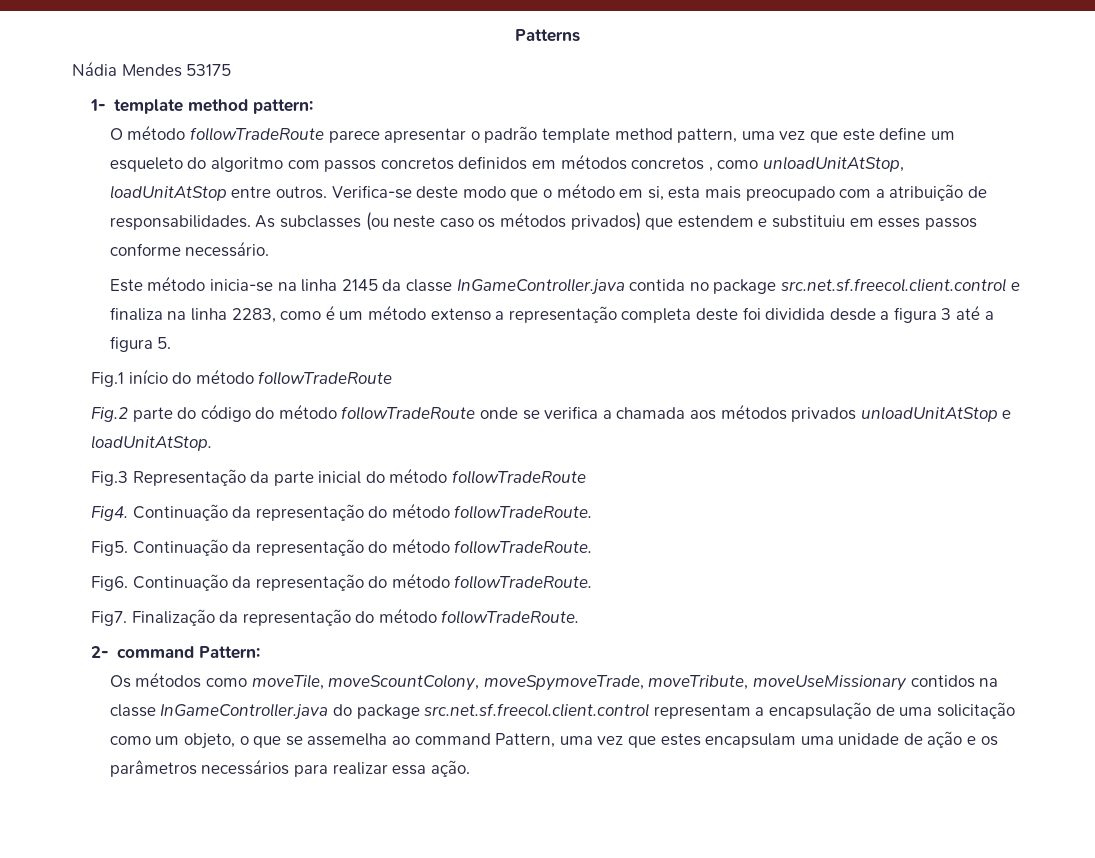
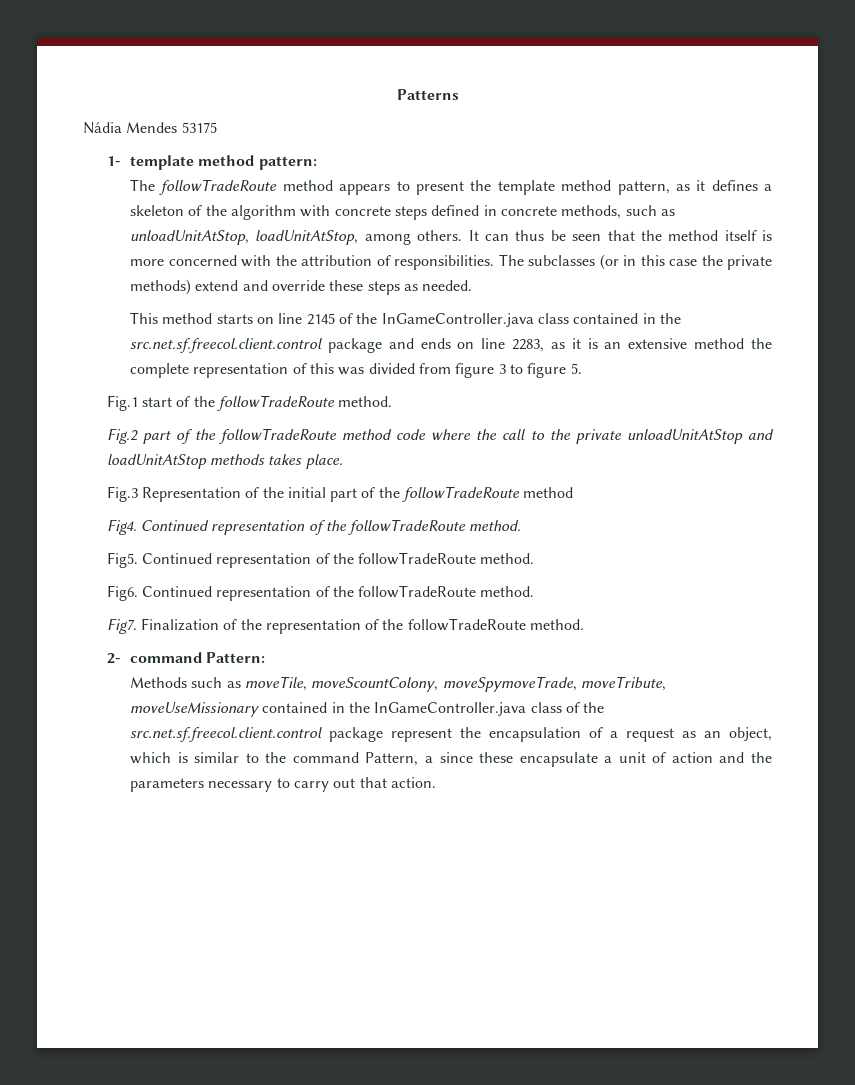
- O método followTradeRoute parece apresentar o padrão template method pattern, uma vez que este define um esqueleto do algoritmo com passos concretos definidos em métodos concretos , como unloadUnitAtStop, loadUnitAtStop entre outros. Verifica-se deste modo que o método em si, esta mais preocupado com a atribuição de responsabilidades. As subclasses (ou neste caso os métodos privados) que estendem e substituiu em esses passos conforme necessário.
- Este método inicia-se na linha 2145 da classe InGameController.java contida no package src.net.sf.freecol.client.control e finaliza na linha 2283, como é um método extenso a representação completa deste foi dividida desde a figura 3 até a figura 5.
+ The followTradeRoute method appears to present the template method pattern, as it defines a skeleton of the algorithm with concrete steps defined in concrete methods, such as unloadUnitAtStop, loadUnitAtStop, among others. It can thus be seen that the method itself is more concerned with the attribution of responsibilities. The subclasses (or in this case the private methods) extend and override these steps as needed.
+ This method starts on line 2145 of the InGameController.java class contained in the src.net.sf.freecol.client.control package and ends on line 2283, as it is an extensive method the complete representation of this was divided from figure 3 to figure 5.
- Fig.1 início do método followTradeRoute
+ Fig.1 start of the followTradeRoute method.
- Fig.2 parte do código do método followTradeRoute onde se verifica a chamada aos métodos privados unloadUnitAtStop e loadUnitAtStop.
- Fig.3 Representação da parte inicial do método followTradeRoute
+ Fig.2 part of the followTradeRoute method code where the call to the private unloadUnitAtStop and loadUnitAtStop methods takes place.
+ Fig.3 Representation of the initial part of the followTradeRoute method
- Fig4. Continuação da representação do método followTradeRoute.
- Fig5. Continuação da representação do método followTradeRoute.
- Fig6. Continuação da representação do método followTradeRoute.
- Fig7. Finalização da representação do método followTradeRoute.
+ Fig4. Continued representation of the followTradeRoute method.
+ Fig5. Continued representation of the followTradeRoute method.
+ Fig6. Continued representation of the followTradeRoute method.
+ Fig7. Finalization of the representation of the followTradeRoute method.
- Os métodos como moveTile, moveScountColony, moveSpymoveTrade, moveTribute, moveUseMissionary contidos na classe InGameController.java do package src.net.sf.freecol.client.control representam a encapsulação de uma solicitação como um objeto, o que se assemelha ao command Pattern, uma vez que estes encapsulam uma unidade de ação e os parâmetros necessários para realizar essa ação.
+ Methods such as moveTile, moveScountColony, moveSpymoveTrade, moveTribute, moveUseMissionary contained in the InGameController.java class of the src.net.sf.freecol.client.control package represent the encapsulation of a request as an object, which is similar to the command Pattern, a since these encapsulate a unit of action and the parameters necessary to carry out that action.

